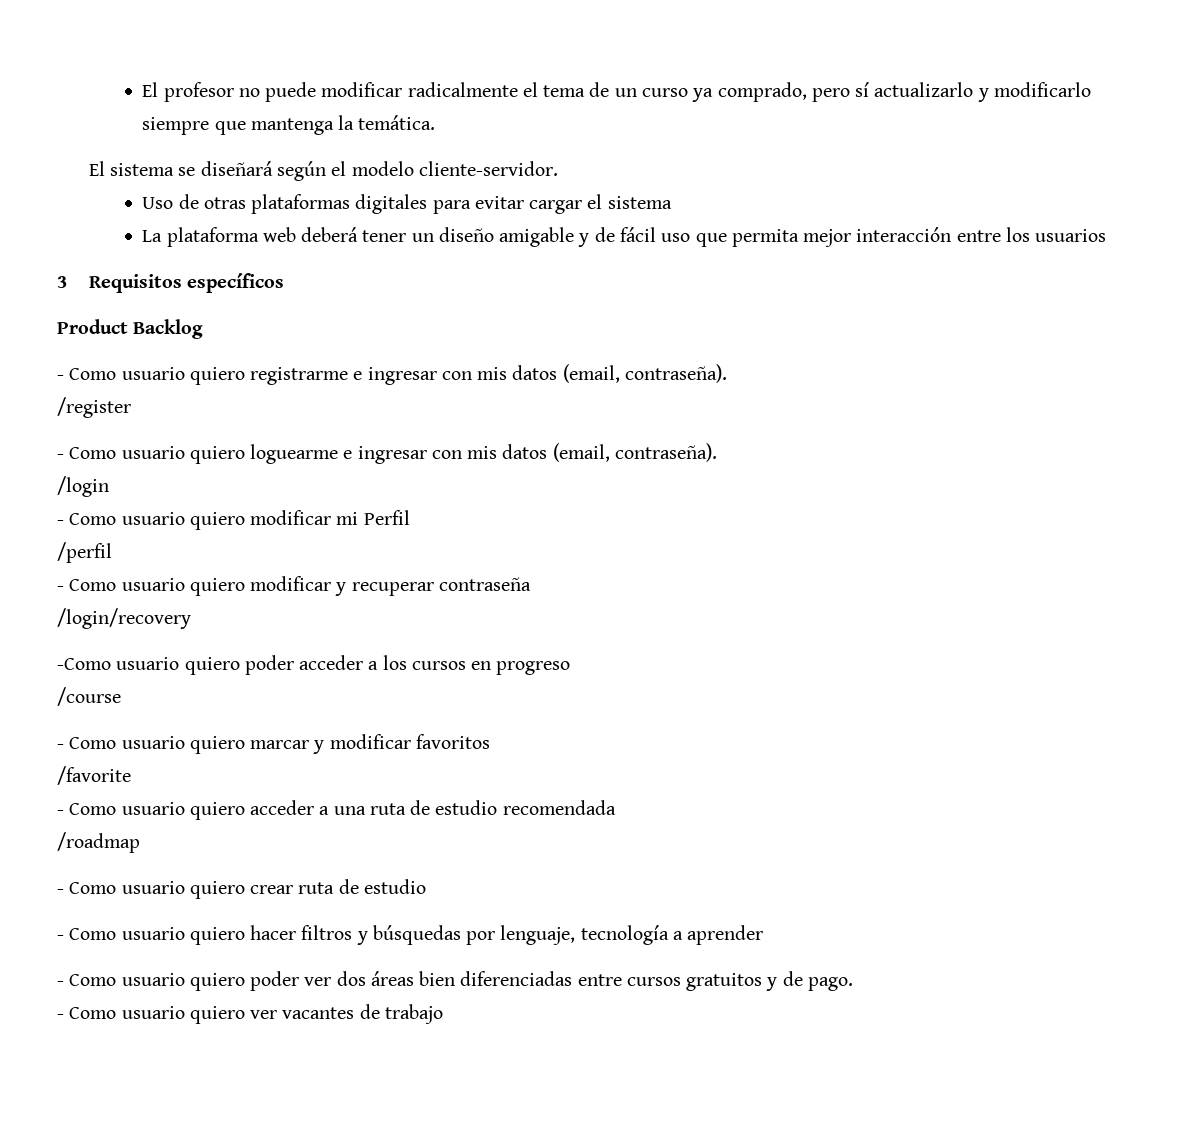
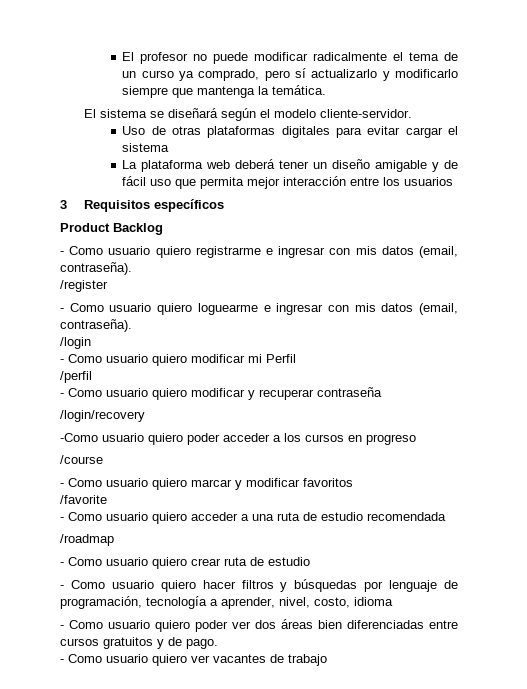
- - Como usuario quiero hacer filtros y búsquedas por lenguaje, tecnología a aprender
+ - Como usuario quiero hacer filtros y búsquedas por lenguaje de programación, tecnología a aprender, nivel, costo, idioma

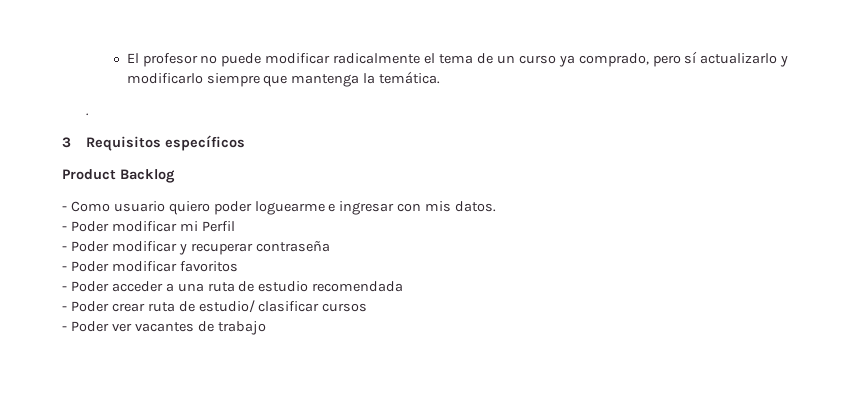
- El sistema se diseñará según el modelo cliente-servidor.
- Uso de otras plataformas digitales para evitar cargar el sistema
- La plataforma web deberá tener un diseño amigable y de fácil uso que permita mejor interacción entre los usuarios
+ .
- - Como usuario quiero registrarme e ingresar con mis datos (email, contraseña).
- /register
- - Como usuario quiero loguearme e ingresar con mis datos (email, contraseña).
- /login
- - Como usuario quiero modificar mi Perfil
+ - Como usuario quiero poder loguearme e ingresar con mis datos.
+ - Poder modificar mi Perfil
- /perfil
- - Como usuario quiero modificar y recuperar contraseña
+ - Poder modificar y recuperar contraseña
- /login/recovery
- -Como usuario quiero poder acceder a los cursos en progreso
- /course
- - Como usuario quiero marcar y modificar favoritos
+ - Poder modificar favoritos
- /favorite
- - Como usuario quiero acceder a una ruta de estudio recomendada
+ - Poder acceder a una ruta de estudio recomendada
- /roadmap
- - Como usuario quiero crear ruta de estudio
- - Como usuario quiero hacer filtros y búsquedas por lenguaje de programación, tecnología a aprender, nivel, costo, idioma
- - Como usuario quiero poder ver dos áreas bien diferenciadas entre cursos gratuitos y de pago.
- - Como usuario quiero ver vacantes de trabajo
+ - Poder crear ruta de estudio/ clasificar cursos
+ - Poder ver vacantes de trabajo

